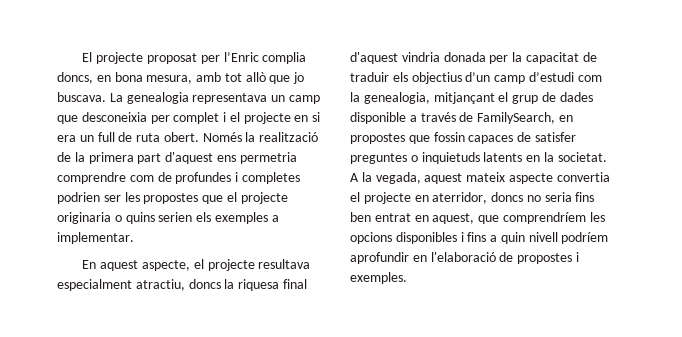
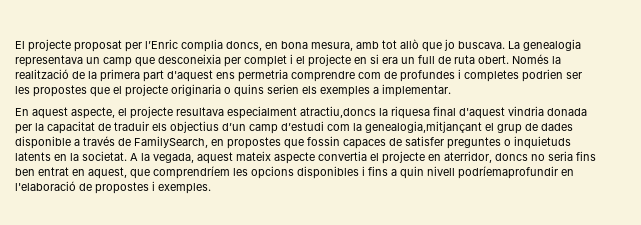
- En aquest aspecte, el projecte resultava especialment atractiu, doncs la riquesa final d'aquest vindria donada per la capacitat de traduir els objectius d’un camp d’estudi com la genealogia, mitjançant el grup de dades disponible a través de FamilySearch, en propostes que fossin capaces de satisfer preguntes o inquietuds latents en la societat.
+ En aquest aspecte, el projecte resultava especialment atractiu,doncs la riquesa final d'aquest vindria donada per la capacitat de traduir els objectius d’un camp d’estudi com la genealogia,mitjançant el grup de dades disponible a través de FamilySearch, en propostes que fossin capaces de satisfer preguntes o inquietuds latents en la societat.
- A la vegada, aquest mateix aspecte convertia el projecte en aterridor, doncs no seria fins ben entrat en aquest, que comprendríem les opcions disponibles i fins a quin nivell podríem aprofundir en l'elaboració de propostes i exemples.
+ A la vegada, aquest mateix aspecte convertia el projecte en aterridor, doncs no seria fins ben entrat en aquest, que comprendríem les opcions disponibles i fins a quin nivell podríemaprofundir en l'elaboració de propostes i exemples.

